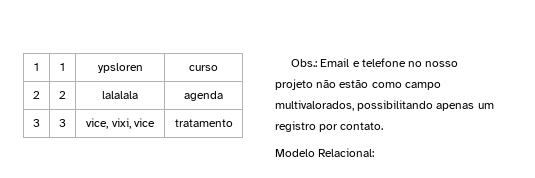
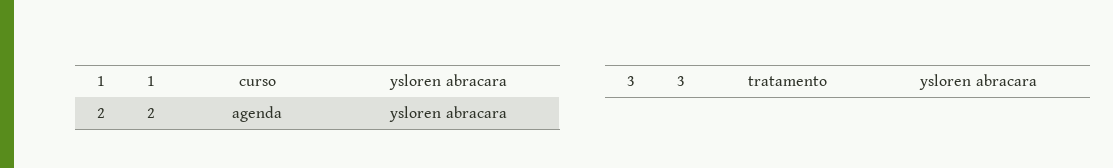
- 1 | 1 | ypsloren | curso
+ 1 | 1 | curso | ysloren abracara
- 2 | 2 | lalalala | agenda
+ 2 | 2 | agenda | ysloren abracara
- 3 | 3 | vice, vixi, vice | tratamento
- Obs.: Email e telefone no nosso projeto não estão como campo multivalorados, possibilitando apenas um registro por contato.
- Modelo Relacional:
+ 3 | 3 | tratamento | ysloren abracara

